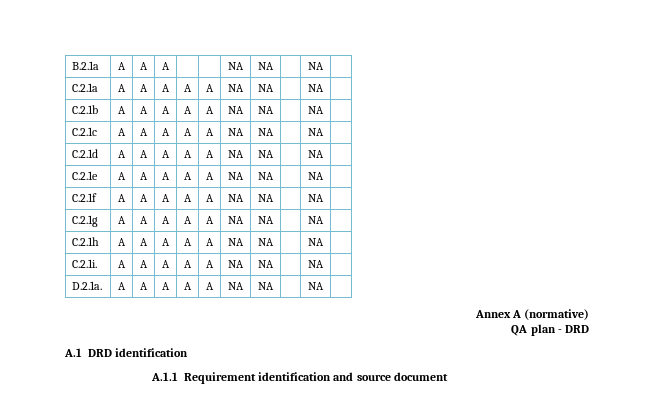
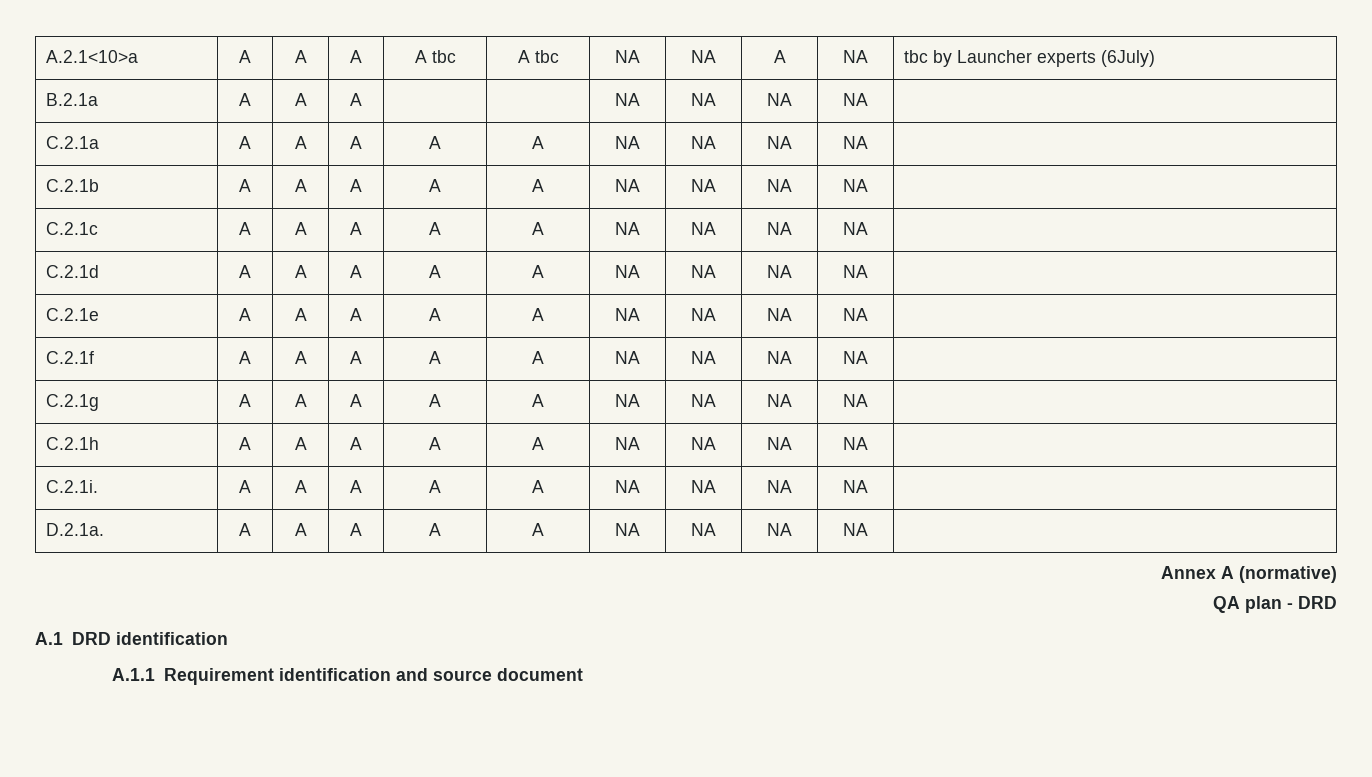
+ A.2.1<10>a | A | A | A | A tbc | A tbc | NA | NA | A | NA | tbc by Launcher experts (6July)
- B.2.1a | A | A | A | | | NA | NA | | NA |
+ B.2.1a | A | A | A | | | NA | NA | NA | NA |
- C.2.1a | A | A | A | A | A | NA | NA | | NA |
+ C.2.1a | A | A | A | A | A | NA | NA | NA | NA |
- C.2.1b | A | A | A | A | A | NA | NA | | NA |
+ C.2.1b | A | A | A | A | A | NA | NA | NA | NA |
- C.2.1c | A | A | A | A | A | NA | NA | | NA |
+ C.2.1c | A | A | A | A | A | NA | NA | NA | NA |
- C.2.1d | A | A | A | A | A | NA | NA | | NA |
+ C.2.1d | A | A | A | A | A | NA | NA | NA | NA |
- C.2.1e | A | A | A | A | A | NA | NA | | NA |
+ C.2.1e | A | A | A | A | A | NA | NA | NA | NA |
- C.2.1f | A | A | A | A | A | NA | NA | | NA |
+ C.2.1f | A | A | A | A | A | NA | NA | NA | NA |
- C.2.1g | A | A | A | A | A | NA | NA | | NA |
+ C.2.1g | A | A | A | A | A | NA | NA | NA | NA |
- C.2.1h | A | A | A | A | A | NA | NA | | NA |
+ C.2.1h | A | A | A | A | A | NA | NA | NA | NA |
- C.2.1i. | A | A | A | A | A | NA | NA | | NA |
+ C.2.1i. | A | A | A | A | A | NA | NA | NA | NA |
- D.2.1a. | A | A | A | A | A | NA | NA | | NA |
+ D.2.1a. | A | A | A | A | A | NA | NA | NA | NA |

